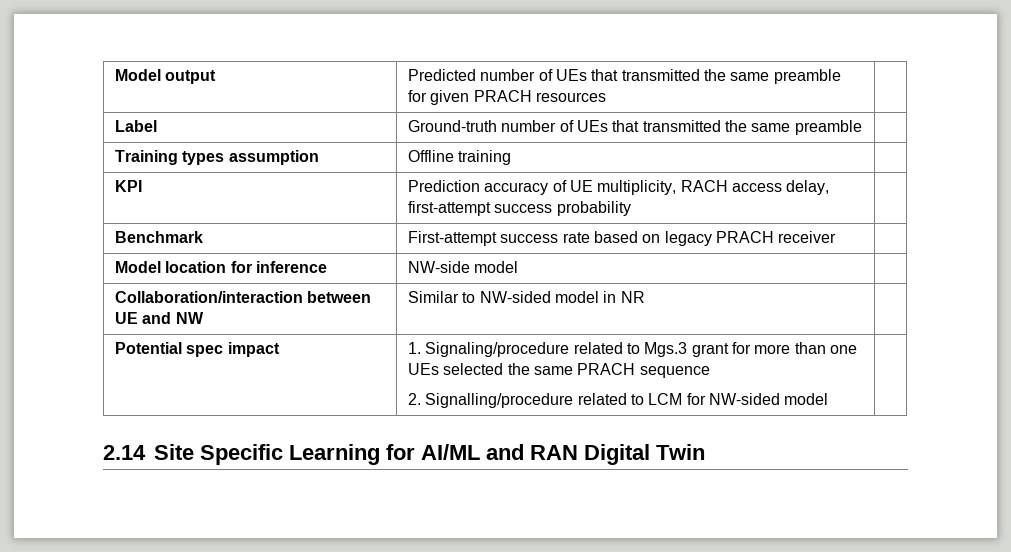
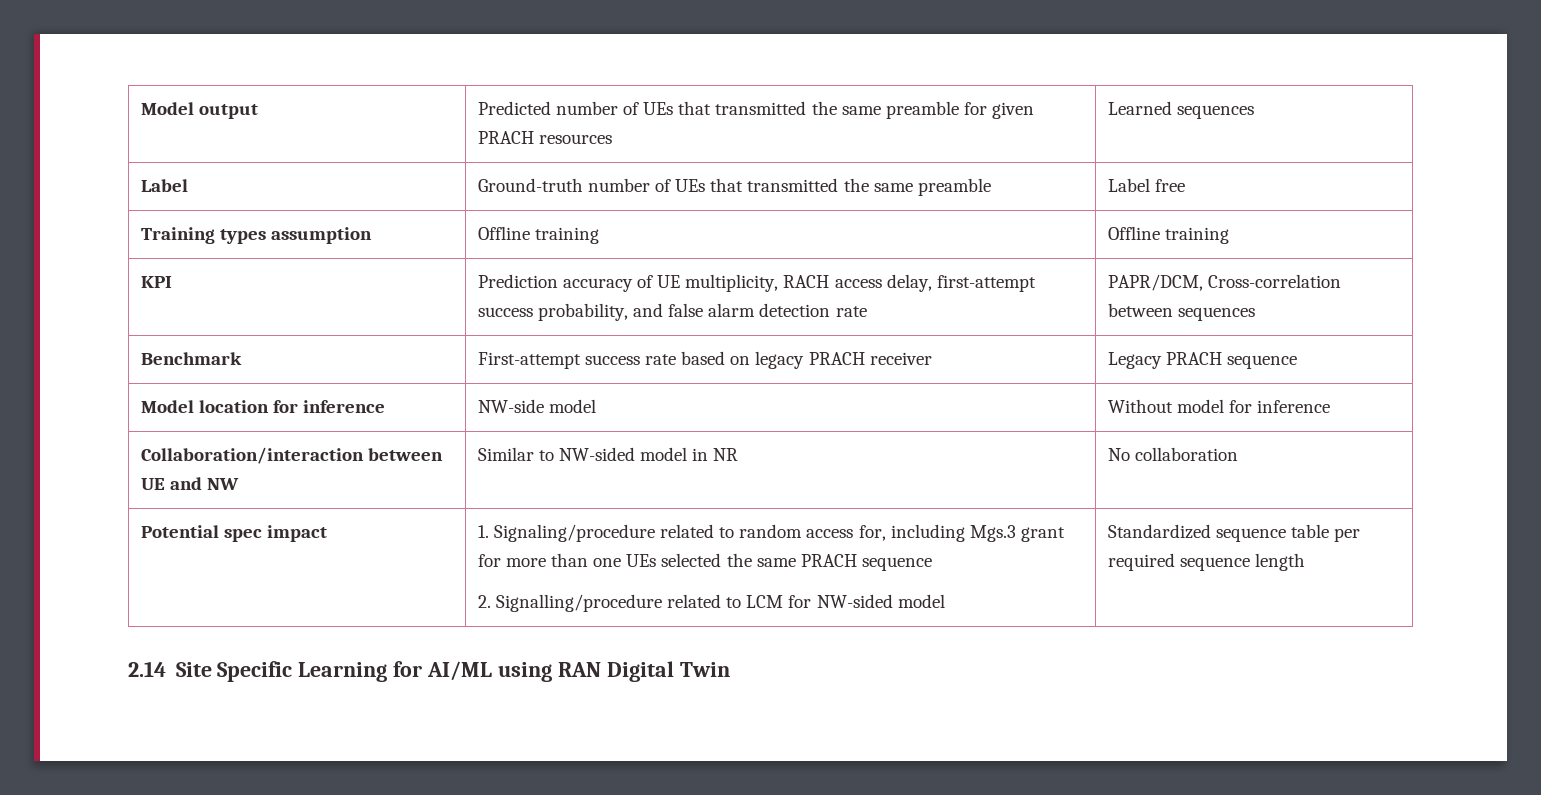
- Model output | Predicted number of UEs that transmitted the same preamble for given PRACH resources |
+ Model output | Predicted number of UEs that transmitted the same preamble for given PRACH resources | Learned sequences
- Label | Ground-truth number of UEs that transmitted the same preamble |
+ Label | Ground-truth number of UEs that transmitted the same preamble | Label free
- Training types assumption | Offline training |
+ Training types assumption | Offline training | Offline training
- KPI | Prediction accuracy of UE multiplicity, RACH access delay, first-attempt success probability |
+ KPI | Prediction accuracy of UE multiplicity, RACH access delay, first-attempt success probability, and false alarm detection rate | PAPR/DCM, Cross-correlation between sequences
- Benchmark | First-attempt success rate based on legacy PRACH receiver |
+ Benchmark | First-attempt success rate based on legacy PRACH receiver | Legacy PRACH sequence
- Model location for inference | NW-side model |
+ Model location for inference | NW-side model | Without model for inference
- Collaboration/interaction between UE and NW | Similar to NW-sided model in NR |
+ Collaboration/interaction between UE and NW | Similar to NW-sided model in NR | No collaboration
- Potential spec impact | 1. Signaling/procedure related to Mgs.3 grant for more than one UEs selected the same PRACH sequence
- 2. Signalling/procedure related to LCM for NW-sided model |
+ Potential spec impact | 1. Signaling/procedure related to random access for, including Mgs.3 grant for more than one UEs selected the same PRACH sequence
+ 2. Signalling/procedure related to LCM for NW-sided model | Standardized sequence table per required sequence length
- 2.14 Site Specific Learning for AI/ML and RAN Digital Twin
+ 2.14 Site Specific Learning for AI/ML using RAN Digital Twin

